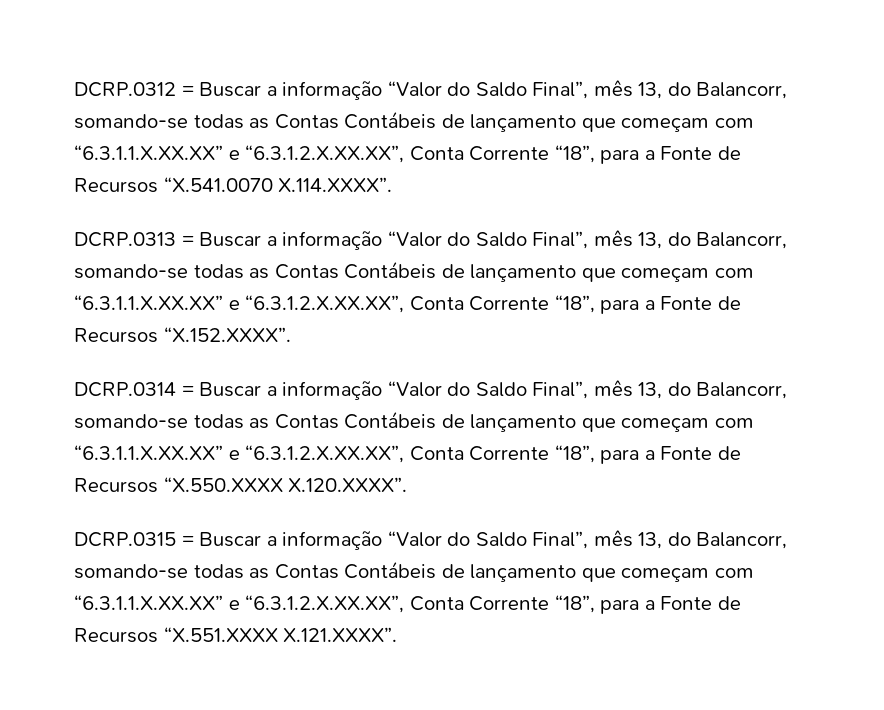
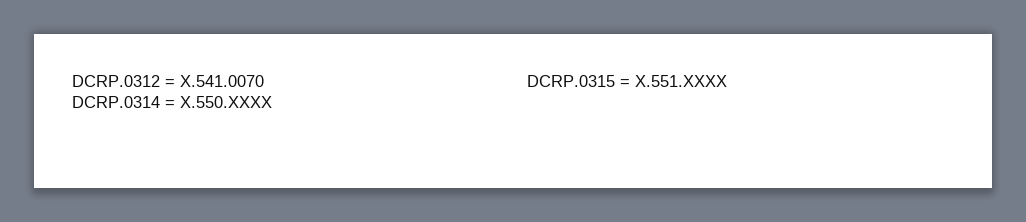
- DCRP.0312 = Buscar a informação “Valor do Saldo Final”, mês 13, do Balancorr, somando-se todas as Contas Contábeis de lançamento que começam com “6.3.1.1.X.XX.XX” e “6.3.1.2.X.XX.XX”, Conta Corrente “18”, para a Fonte de Recursos “X.541.0070 X.114.XXXX”.
- DCRP.0313 = Buscar a informação “Valor do Saldo Final”, mês 13, do Balancorr, somando-se todas as Contas Contábeis de lançamento que começam com “6.3.1.1.X.XX.XX” e “6.3.1.2.X.XX.XX”, Conta Corrente “18”, para a Fonte de Recursos “X.152.XXXX”.
- DCRP.0314 = Buscar a informação “Valor do Saldo Final”, mês 13, do Balancorr, somando-se todas as Contas Contábeis de lançamento que começam com “6.3.1.1.X.XX.XX” e “6.3.1.2.X.XX.XX”, Conta Corrente “18”, para a Fonte de Recursos “X.550.XXXX X.120.XXXX”.
- DCRP.0315 = Buscar a informação “Valor do Saldo Final”, mês 13, do Balancorr, somando-se todas as Contas Contábeis de lançamento que começam com “6.3.1.1.X.XX.XX” e “6.3.1.2.X.XX.XX”, Conta Corrente “18”, para a Fonte de Recursos “X.551.XXXX X.121.XXXX”.
+ DCRP.0312 = X.541.0070
+ DCRP.0314 = X.550.XXXX
+ DCRP.0315 = X.551.XXXX

